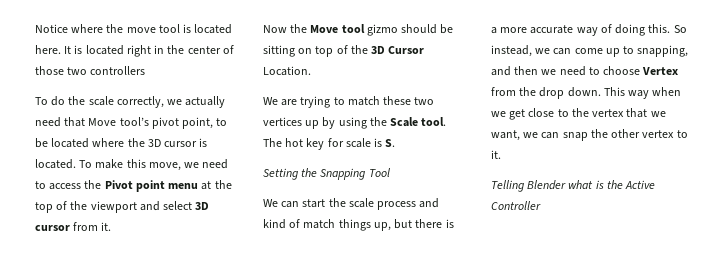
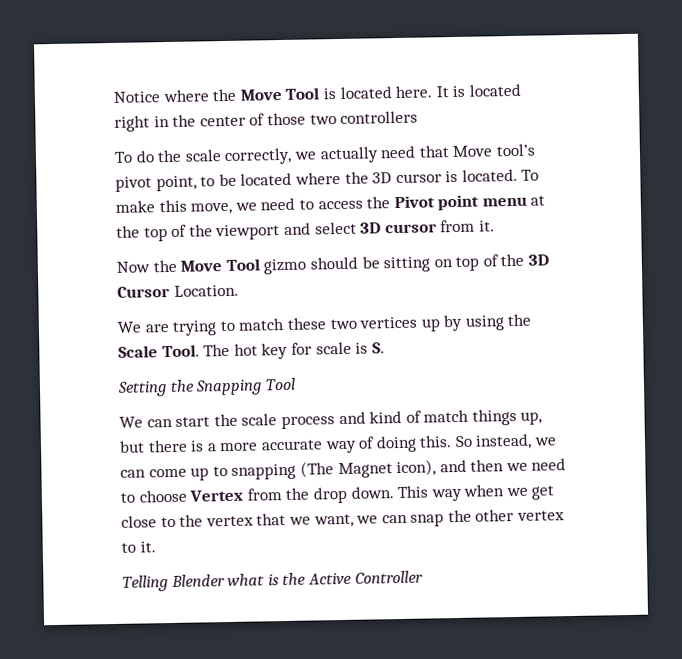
- Notice where the move tool is located here.
+ Notice where the Move Tool is located here.
- Now the Move tool gizmo should be sitting on top of the 3D Cursor Location.
+ Now the Move Tool gizmo should be sitting on top of the 3D Cursor Location.
- We are trying to match these two vertices up by using the Scale tool.
+ We are trying to match these two vertices up by using the Scale Tool.
- So instead, we can come up to snapping, and then we need to choose Vertex from the drop down.
+ So instead, we can come up to snapping (The Magnet icon), and then we need to choose Vertex from the drop down.

